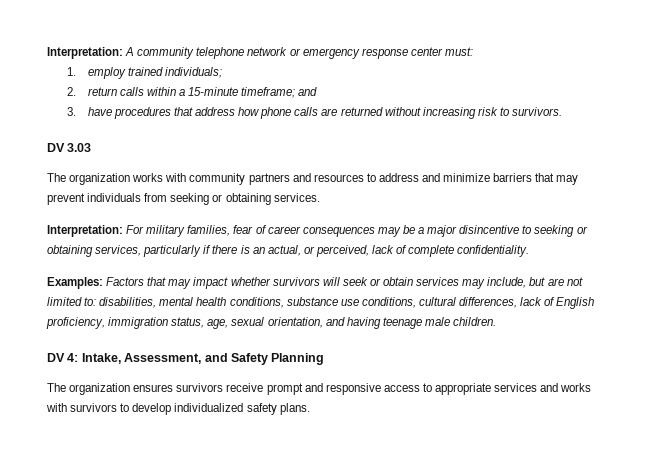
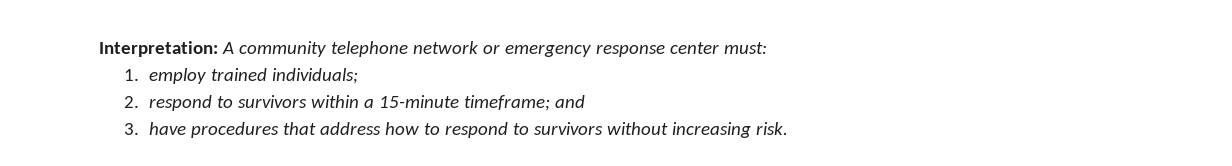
- 2. return calls within a 15-minute timeframe; and
+ 2. respond to survivors within a 15-minute timeframe; and
- 3. have procedures that address how phone calls are returned without increasing risk to survivors.
- DV 3.03
- The organization works with community partners and resources to address and minimize barriers that may prevent individuals from seeking or obtaining services.
- Interpretation: For military families, fear of career consequences may be a major disincentive to seeking or obtaining services, particularly if there is an actual, or perceived, lack of complete confidentiality.
- Examples: Factors that may impact whether survivors will seek or obtain services may include, but are not limited to: disabilities, mental health conditions, substance use conditions, cultural differences, lack of English proficiency, immigration status, age, sexual orientation, and having teenage male children.
- DV 4: Intake, Assessment, and Safety Planning
- The organization ensures survivors receive prompt and responsive access to appropriate services and works with survivors to develop individualized safety plans.
+ 3. have procedures that address how to respond to survivors without increasing risk.

